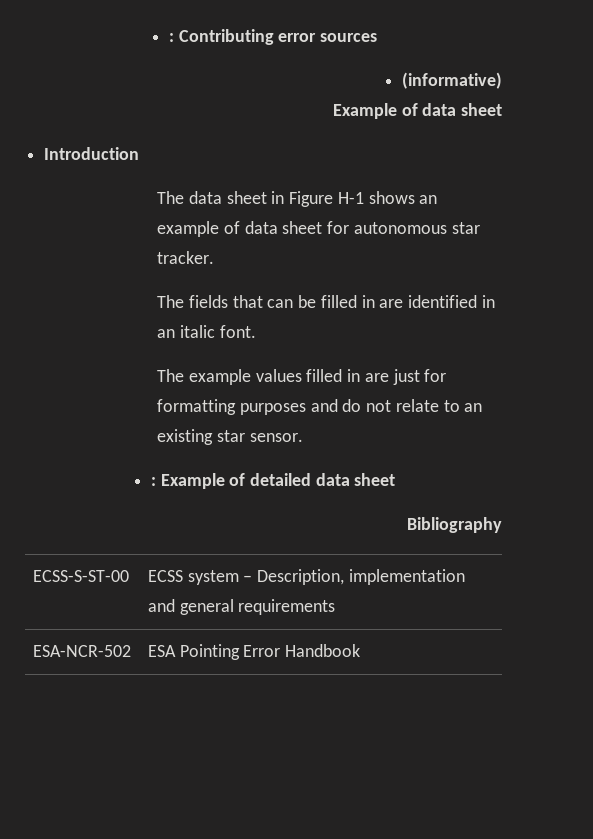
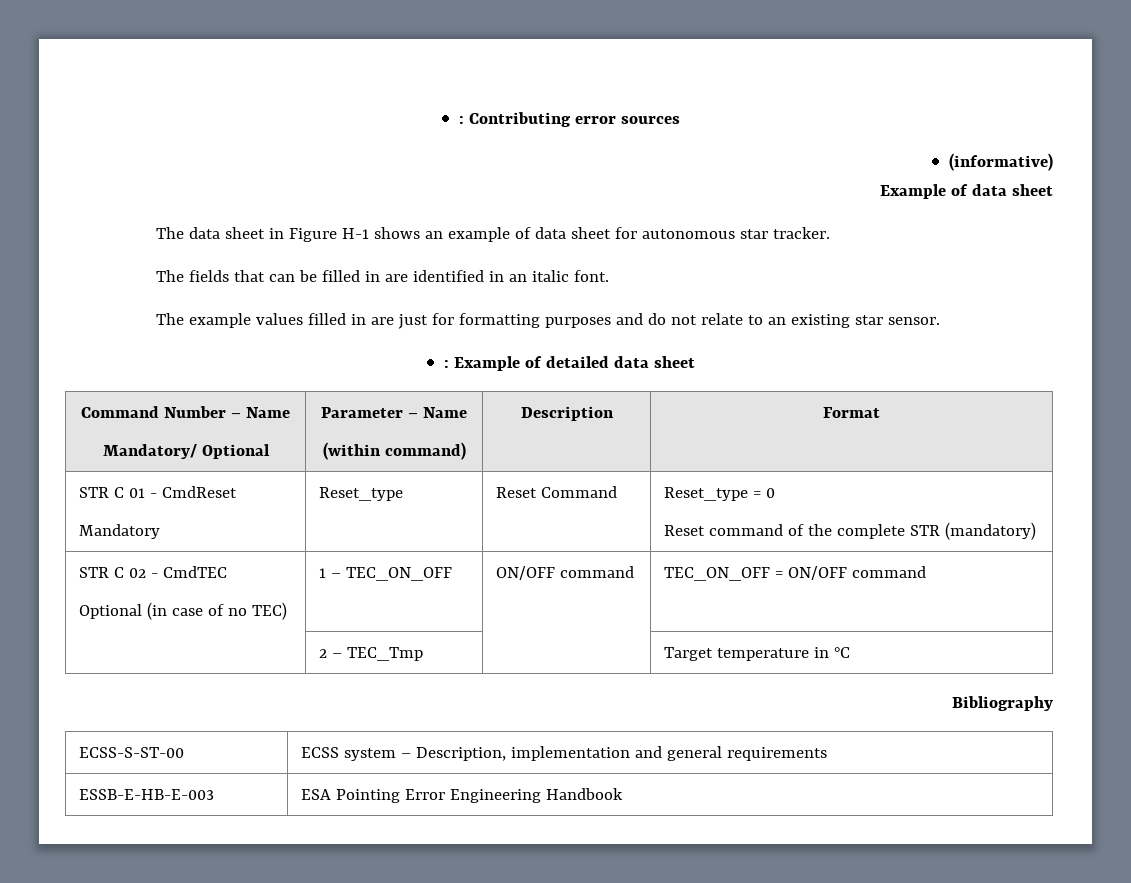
- Introduction
+ Command Number – Name
+ Mandatory/ Optional | Parameter – Name
+ (within command) | Description | Format
+ STR C 01 - CmdReset
+ Mandatory | Reset_type | Reset Command | Reset_type = 0
+ Reset command of the complete STR (mandatory)
+ STR C 02 - CmdTEC
+ Optional (in case of no TEC) | 1 – TEC_ON_OFF | ON/OFF command | TEC_ON_OFF = ON/OFF command
+ | 2 – TEC_Tmp | | Target temperature in °C
- ESA-NCR-502 | ESA Pointing Error Handbook
+ ESSB-E-HB-E-003 | ESA Pointing Error Engineering Handbook

